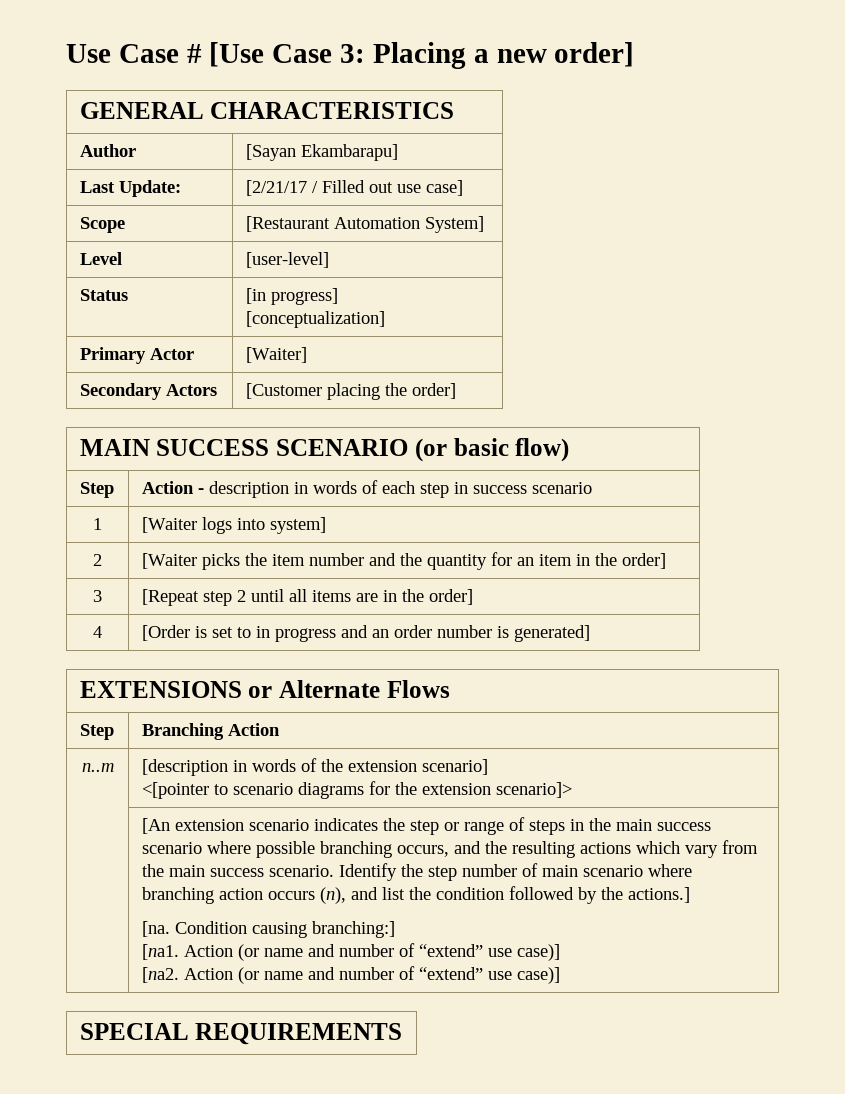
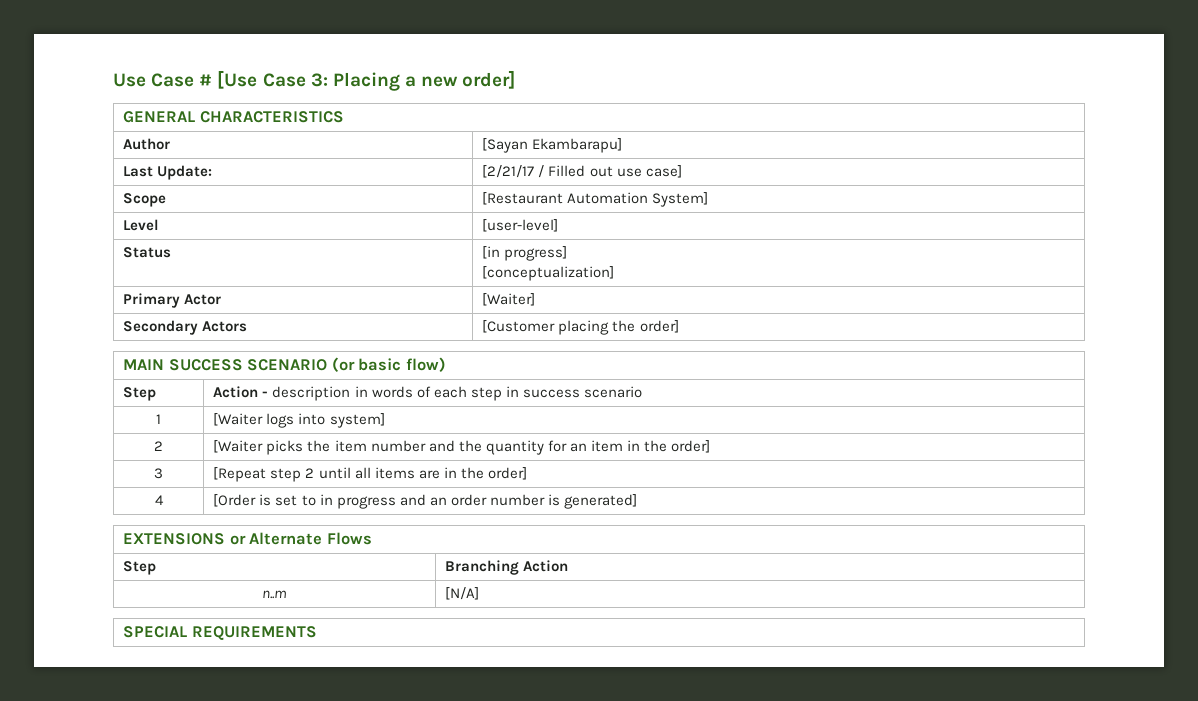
- n..m | [description in words of the extension scenario]
- <[pointer to scenario diagrams for the extension scenario]>
- | [An extension scenario indicates the step or range of steps in the main success scenario where possible branching occurs, and the resulting actions which vary from the main success scenario. Identify the step number of main scenario where branching action occurs (n), and list the condition followed by the actions.]
- [na. Condition causing branching:]
- [na1. Action (or name and number of “extend” use case)]
- [na2. Action (or name and number of “extend” use case)]
+ n..m | [N/A]

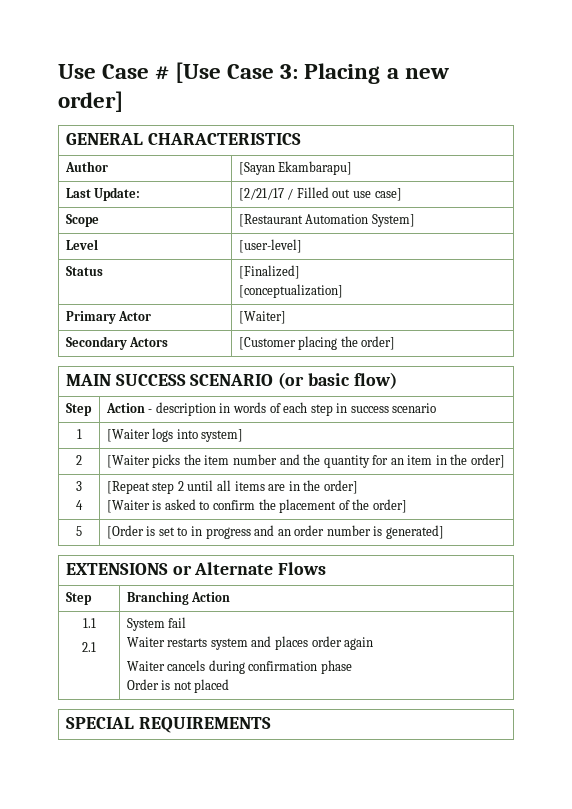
- Status | [in progress]
+ Status | [Finalized]
- 3 | [Repeat step 2 until all items are in the order]
- 4 | [Order is set to in progress and an order number is generated]
+ 3
+ 4 | [Repeat step 2 until all items are in the order]
+ [Waiter is asked to confirm the placement of the order]
+ 5 | [Order is set to in progress and an order number is generated]
- n..m | [N/A]
+ 1.1
+ 2.1 | System fail
+ Waiter restarts system and places order again
+ Waiter cancels during confirmation phase
+ Order is not placed

